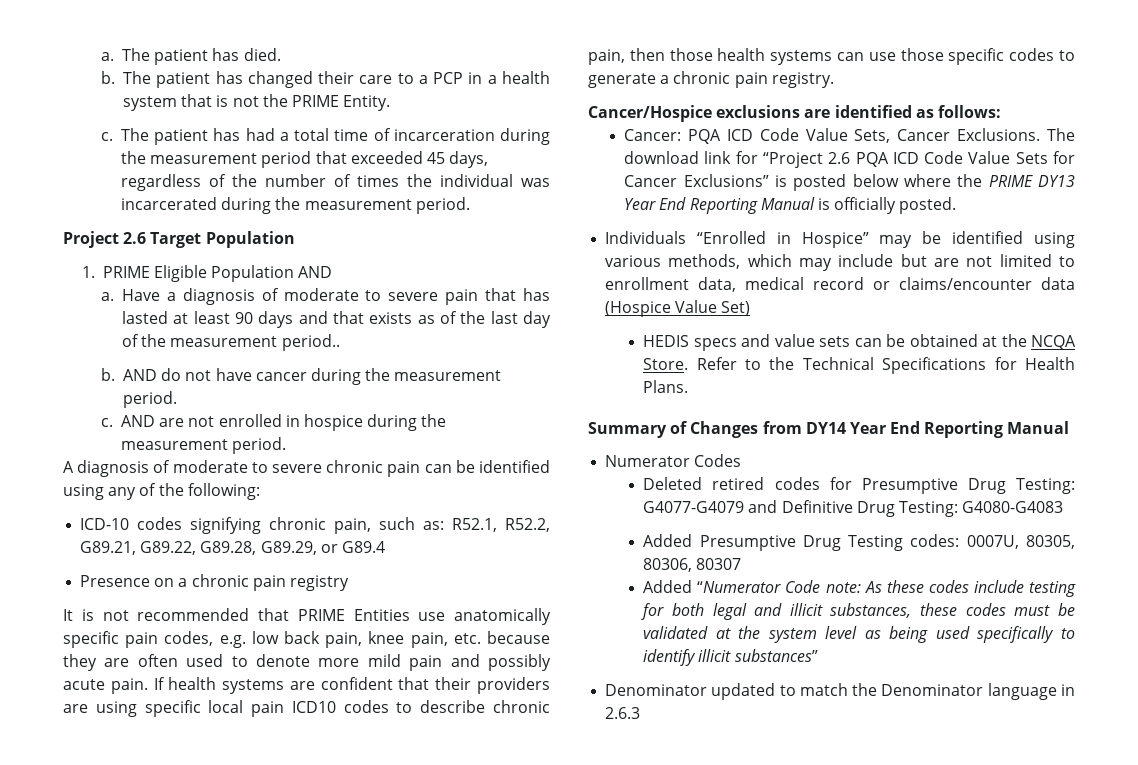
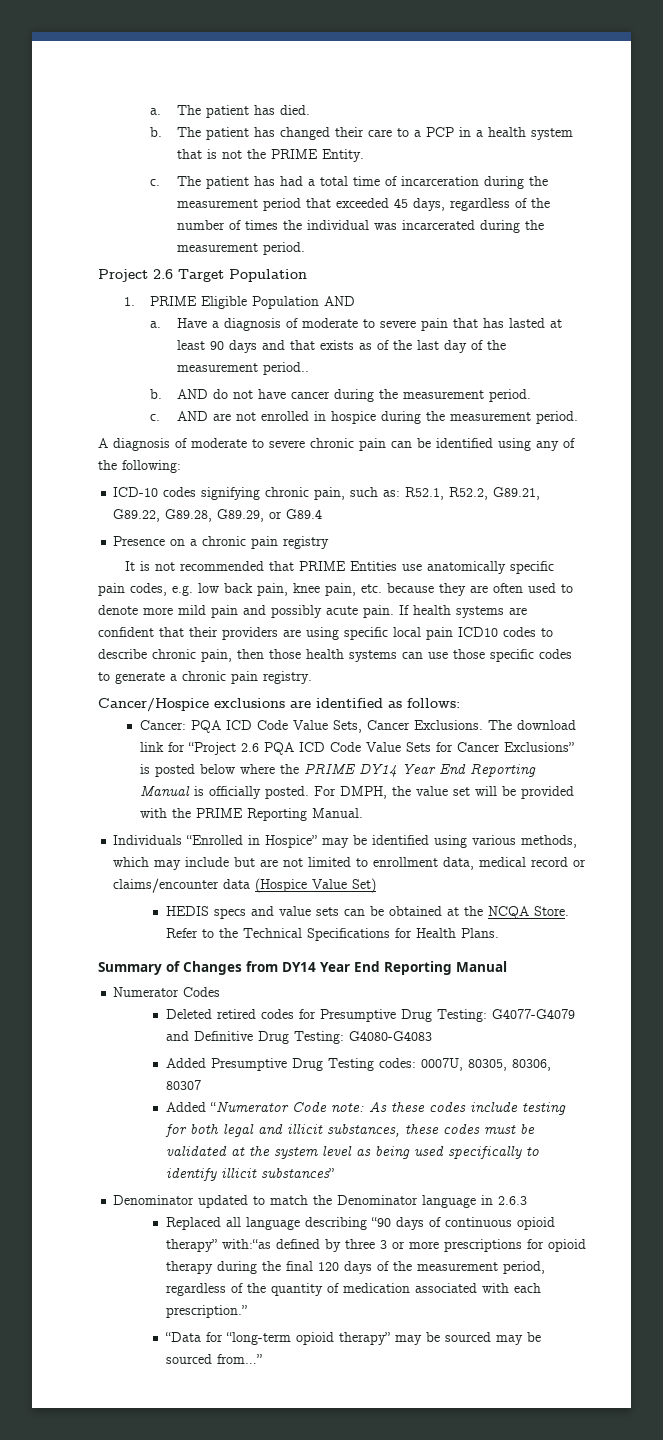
- The download link for “Project 2.6 PQA ICD Code Value Sets for Cancer Exclusions” is posted below where the PRIME DY13 Year End Reporting Manual is officially posted.
+ The download link for “Project 2.6 PQA ICD Code Value Sets for Cancer Exclusions” is posted below where the PRIME DY14 Year End Reporting Manual is officially posted. For DMPH, the value set will be provided with the PRIME Reporting Manual.
+ Replaced all language describing “90 days of continuous opioid therapy” with:“as defined by three 3 or more prescriptions for opioid therapy during the final 120 days of the measurement period, regardless of the quantity of medication associated with each prescription.”
+ “Data for “long-term opioid therapy” may be sourced may be sourced from…”

